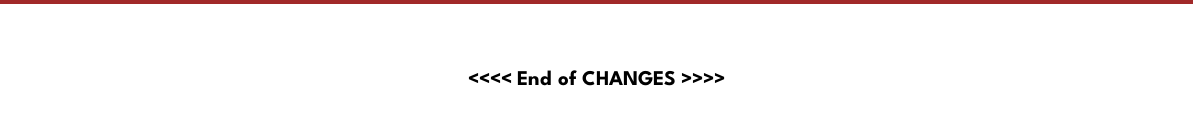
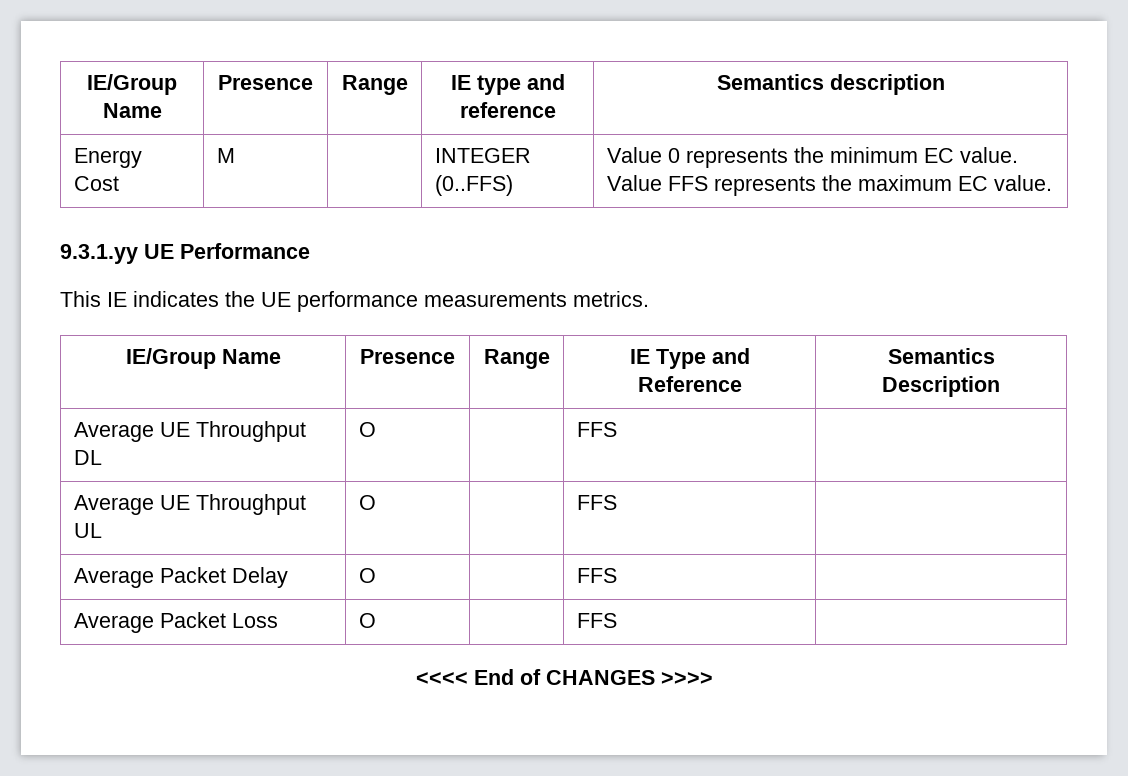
+ IE/Group Name | Presence | Range | IE type and reference | Semantics description
+ Energy Cost | M | | INTEGER (0..FFS) | Value 0 represents the minimum EC value. Value FFS represents the maximum EC value.
+ 9.3.1.yy UE Performance
+ This IE indicates the UE performance measurements metrics.
+ IE/Group Name | Presence | Range | IE Type and Reference | Semantics Description
+ Average UE Throughput DL | O | | FFS |
+ Average UE Throughput UL | O | | FFS |
+ Average Packet Delay | O | | FFS |
+ Average Packet Loss | O | | FFS |

